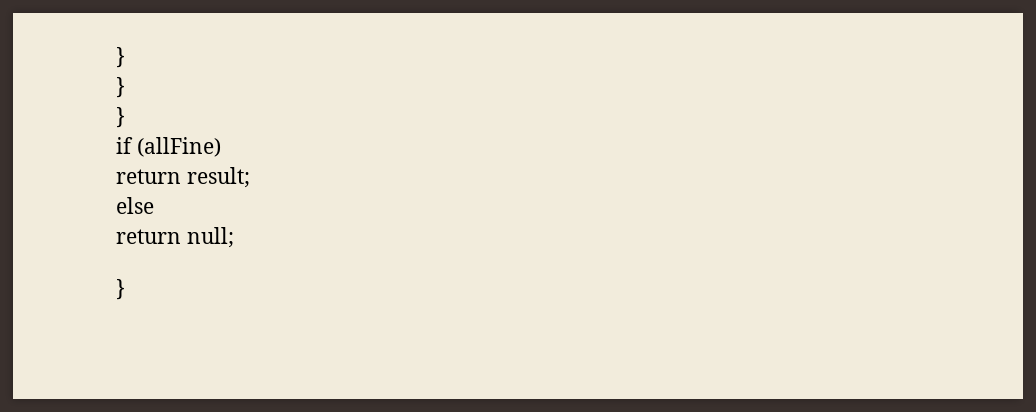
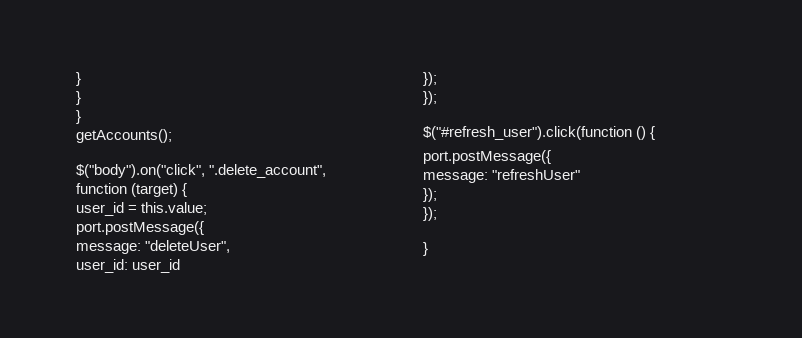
- if (allFine)
- return result;
- else
- return null;
+ getAccounts();
+ $("body").on("click", ".delete_account", function (target) {
+ user_id = this.value;
+ port.postMessage({
+ message: "deleteUser",
+ user_id: user_id
+ });
+ });
+ $("#refresh_user").click(function () {
+ port.postMessage({
+ message: "refreshUser"
+ });
+ });

